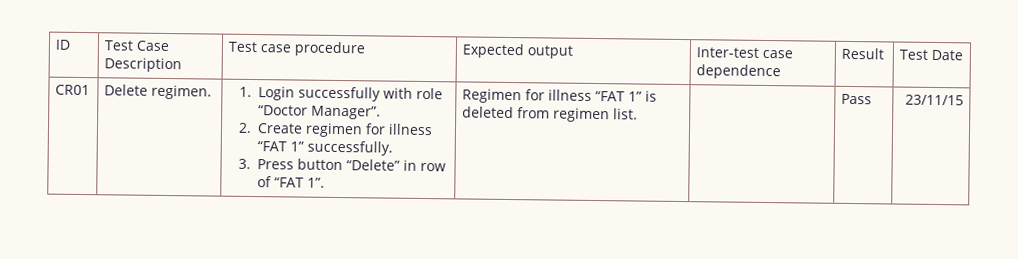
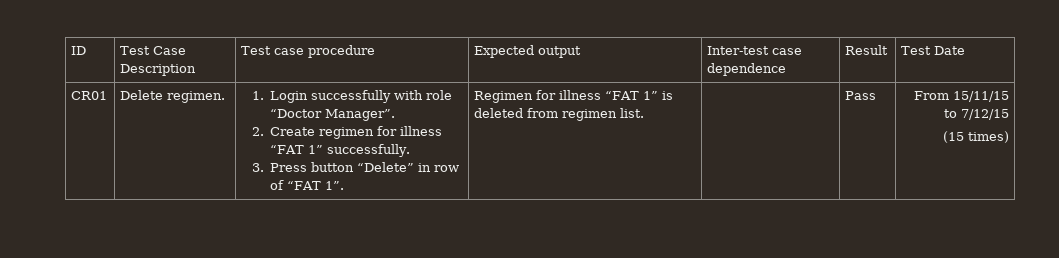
- 23/11/15
+ From 15/11/15 to 7/12/15
+ (15 times)

